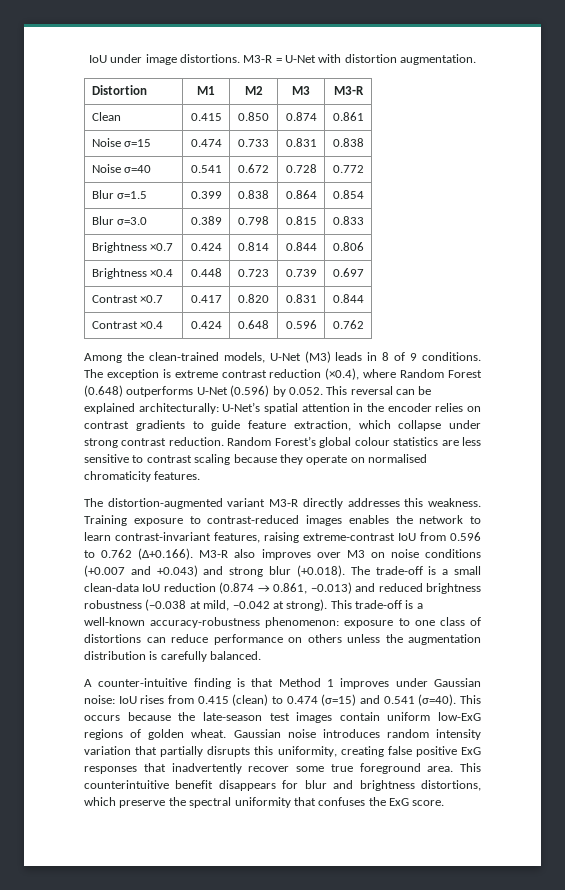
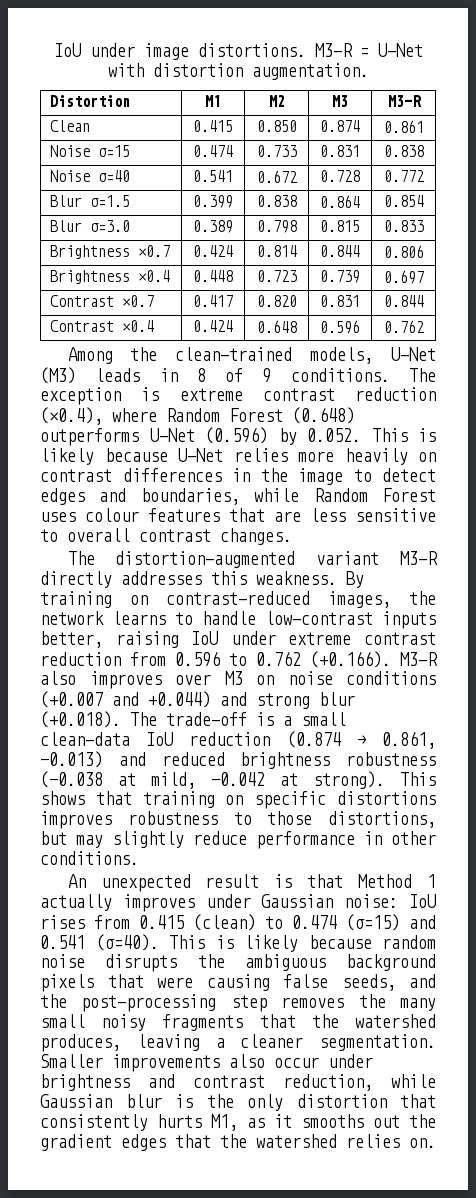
- The exception is extreme contrast reduction (×0.4), where Random Forest (0.648) outperforms U-Net (0.596) by 0.052. This reversal can be explained architecturally: U-Net’s spatial attention in the encoder relies on contrast gradients to guide feature extraction, which collapse under strong contrast reduction. Random Forest’s global colour statistics are less sensitive to contrast scaling because they operate on normalised chromaticity features.
+ The exception is extreme contrast reduction (×0.4), where Random Forest (0.648) outperforms U-Net (0.596) by 0.052. This is likely because U-Net relies more heavily on contrast differences in the image to detect edges and boundaries, while Random Forest uses colour features that are less sensitive to overall contrast changes.
- Training exposure to contrast-reduced images enables the network to learn contrast-invariant features, raising extreme-contrast IoU from 0.596 to 0.762 (Δ+0.166). M3-R also improves over M3 on noise conditions (+0.007 and +0.043) and strong blur (+0.018). The trade-off is a small clean-data IoU reduction (0.874 → 0.861, −0.013) and reduced brightness robustness (−0.038 at mild, −0.042 at strong).
+ By training on contrast-reduced images, the network learns to handle low-contrast inputs better, raising IoU under extreme contrast reduction from 0.596 to 0.762 (+0.166). M3-R also improves over M3 on noise conditions (+0.007 and +0.044) and strong blur (+0.018). The trade-off is a small clean-data IoU reduction (0.874 → 0.861, −0.013) and reduced brightness robustness (−0.038 at mild, −0.042 at strong).
- This trade-off is a well-known accuracy-robustness phenomenon: exposure to one class of distortions can reduce performance on others unless the augmentation distribution is carefully balanced.
- A counter-intuitive finding is that Method 1 improves under Gaussian noise: IoU rises from 0.415 (clean) to 0.474 (σ=15) and 0.541 (σ=40).
+ This shows that training on specific distortions improves robustness to those distortions, but may slightly reduce performance in other conditions.
+ An unexpected result is that Method 1 actually improves under Gaussian noise: IoU rises from 0.415 (clean) to 0.474 (σ=15) and 0.541 (σ=40).
- This occurs because the late-season test images contain uniform low-ExG regions of golden wheat. Gaussian noise introduces random intensity variation that partially disrupts this uniformity, creating false positive ExG responses that inadvertently recover some true foreground area. This counterintuitive benefit disappears for blur and brightness distortions, which preserve the spectral uniformity that confuses the ExG score.
+ This is likely because random noise disrupts the ambiguous background pixels that were causing false seeds, and the post-processing step removes the many small noisy fragments that the watershed produces, leaving a cleaner segmentation. Smaller improvements also occur under brightness and contrast reduction, while Gaussian blur is the only distortion that consistently hurts M1, as it smooths out the gradient edges that the watershed relies on.

